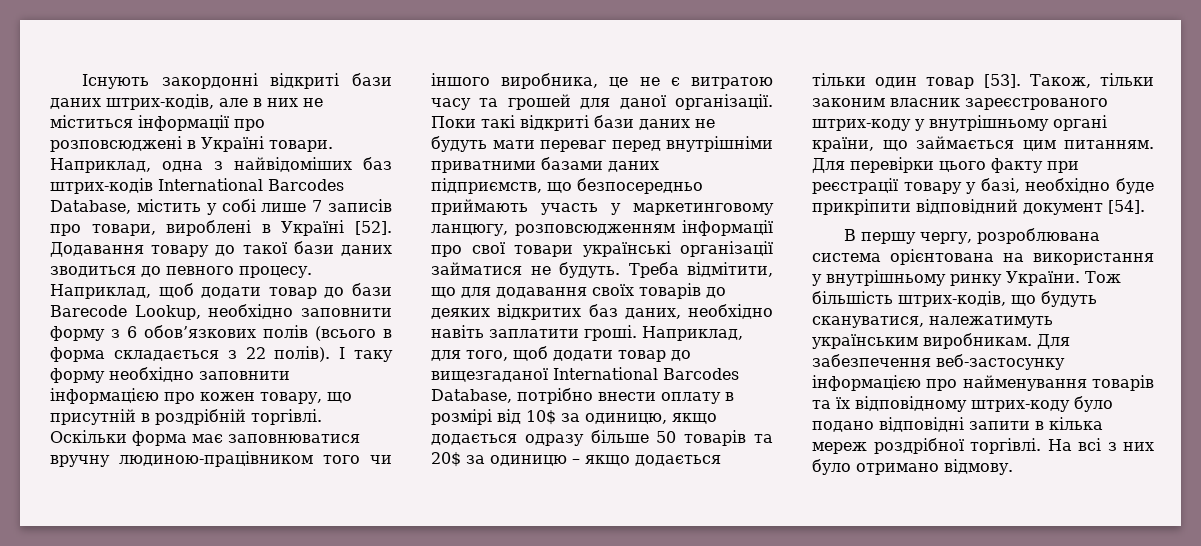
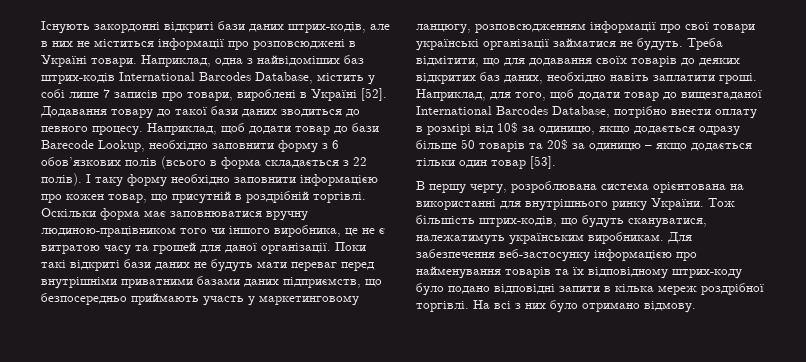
- І таку форму необхідно заповнити інформацією про кожен товару, що присутній в роздрібній торгівлі.
+ І таку форму необхідно заповнити інформацією про кожен товар, що присутній в роздрібній торгівлі.
- Також, тільки законим власник зареєстрованого штрих-коду у внутрішньому органі країни, що займається цим питанням. Для перевірки цього факту при реєстрації товару у базі, необхідно буде прикріпити відповідний документ [54].
- В першу чергу, розроблювана система орієнтована на використання у внутрішньому ринку України.
+ В першу чергу, розроблювана система орієнтована на використанні для внутрішнього ринку України.

